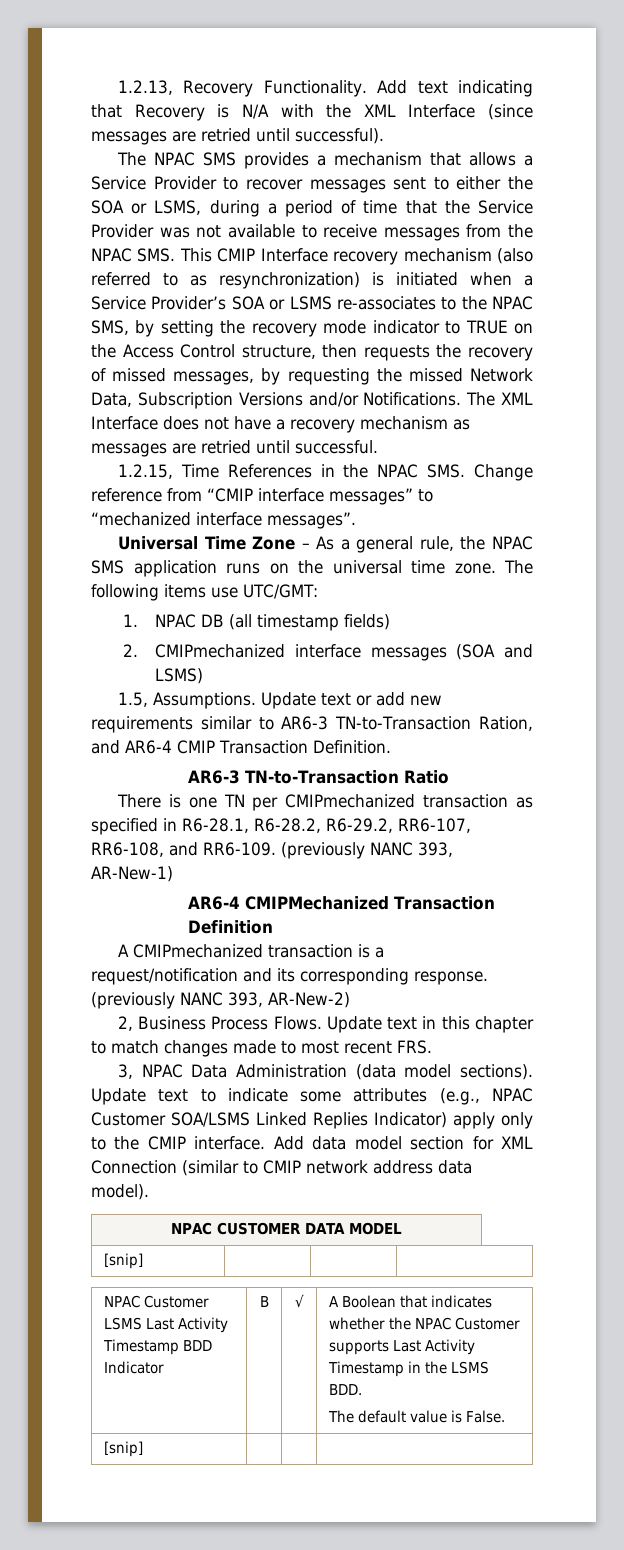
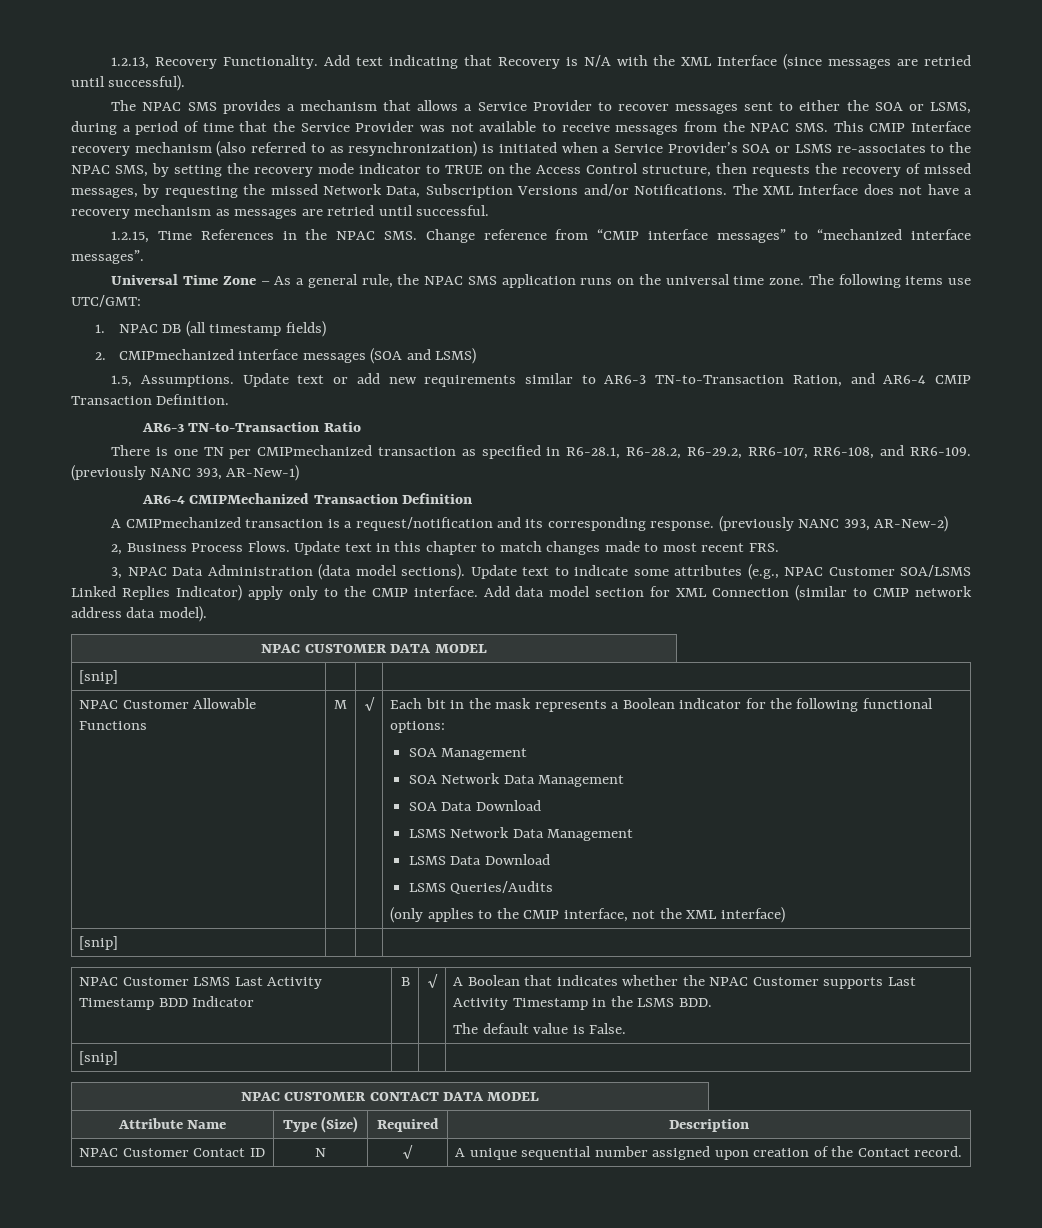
+ NPAC Customer Allowable Functions | M | √ | Each bit in the mask represents a Boolean indicator for the following functional options:
+ SOA Management
+ SOA Network Data Management
+ SOA Data Download
+ LSMS Network Data Management
+ LSMS Data Download
+ LSMS Queries/Audits
+ (only applies to the CMIP interface, not the XML interface)
+ [snip] | | |
+ NPAC CUSTOMER CONTACT DATA MODEL
+ Attribute Name | Type (Size) | Required | Description
+ NPAC Customer Contact ID | N | √ | A unique sequential number assigned upon creation of the Contact record.

